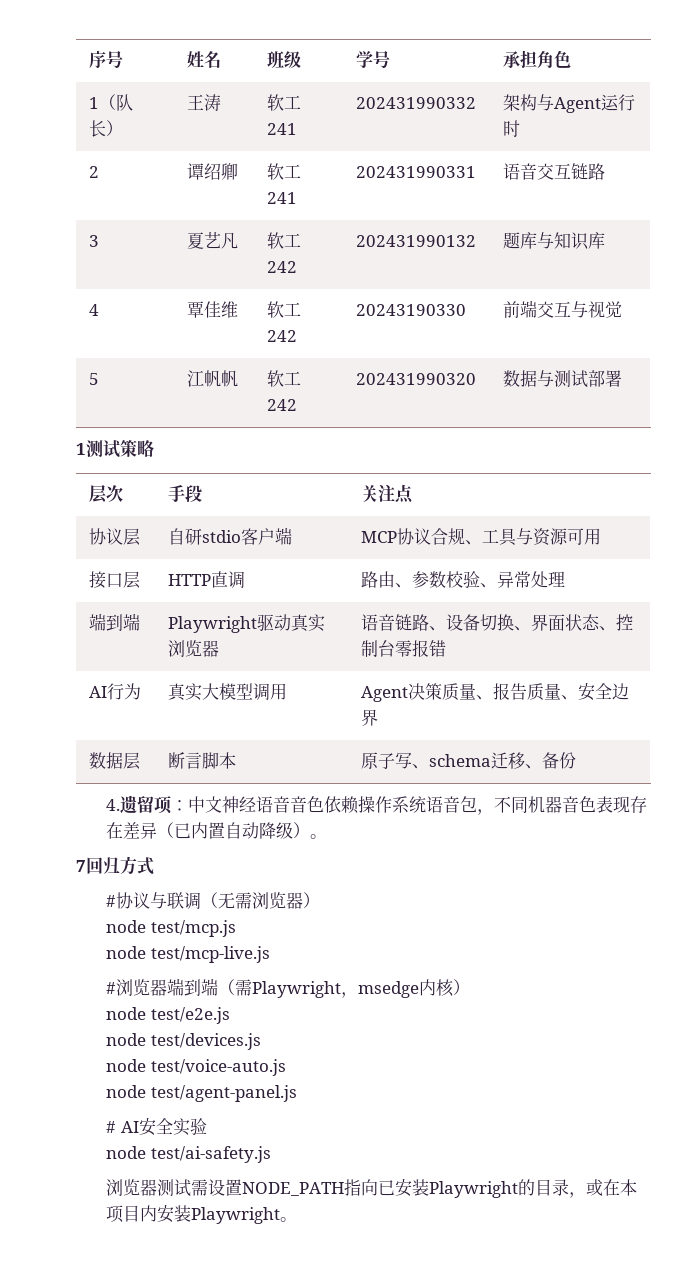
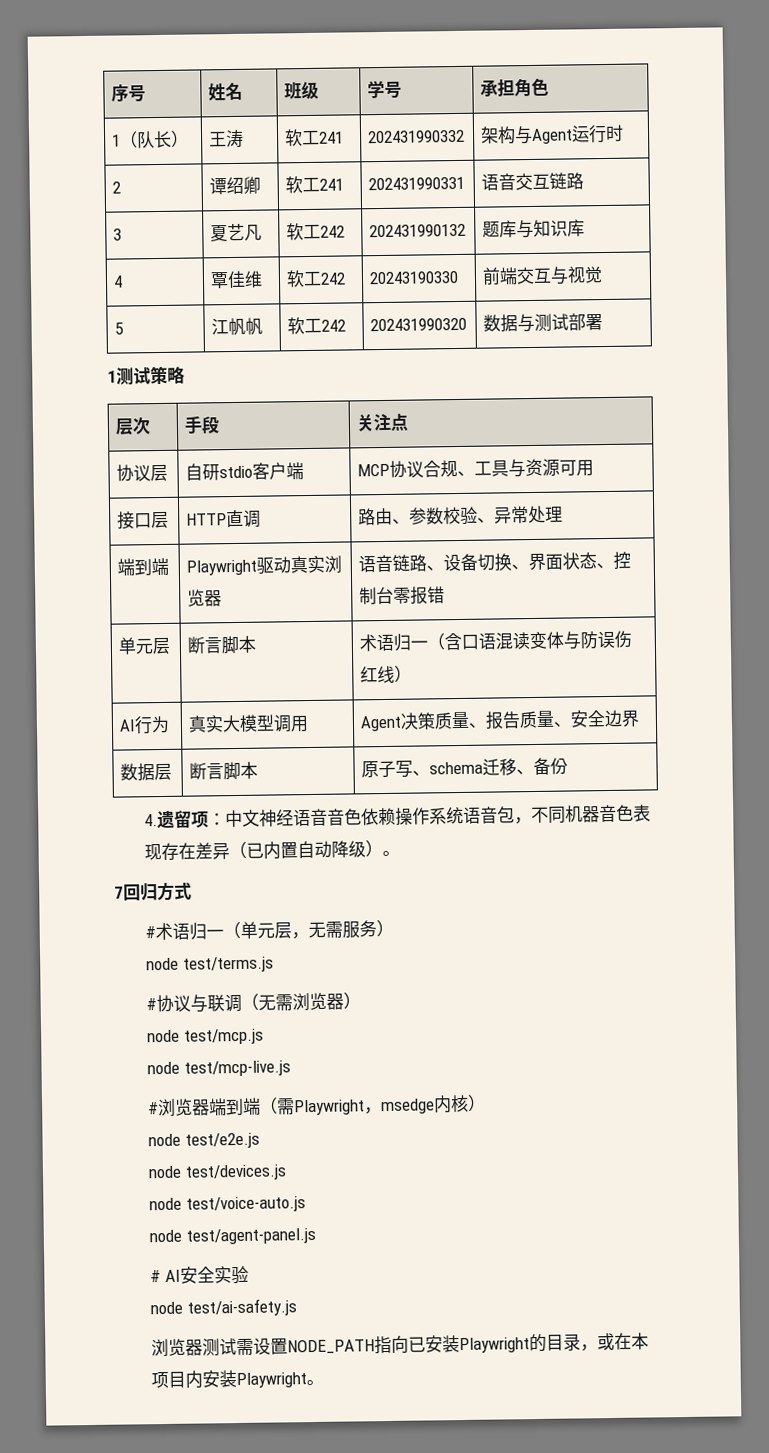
+ 单元层 | 断言脚本 | 术语归一（含口语混读变体与防误伤红线）
+ #术语归一（单元层，无需服务）
+ node test/terms.js

